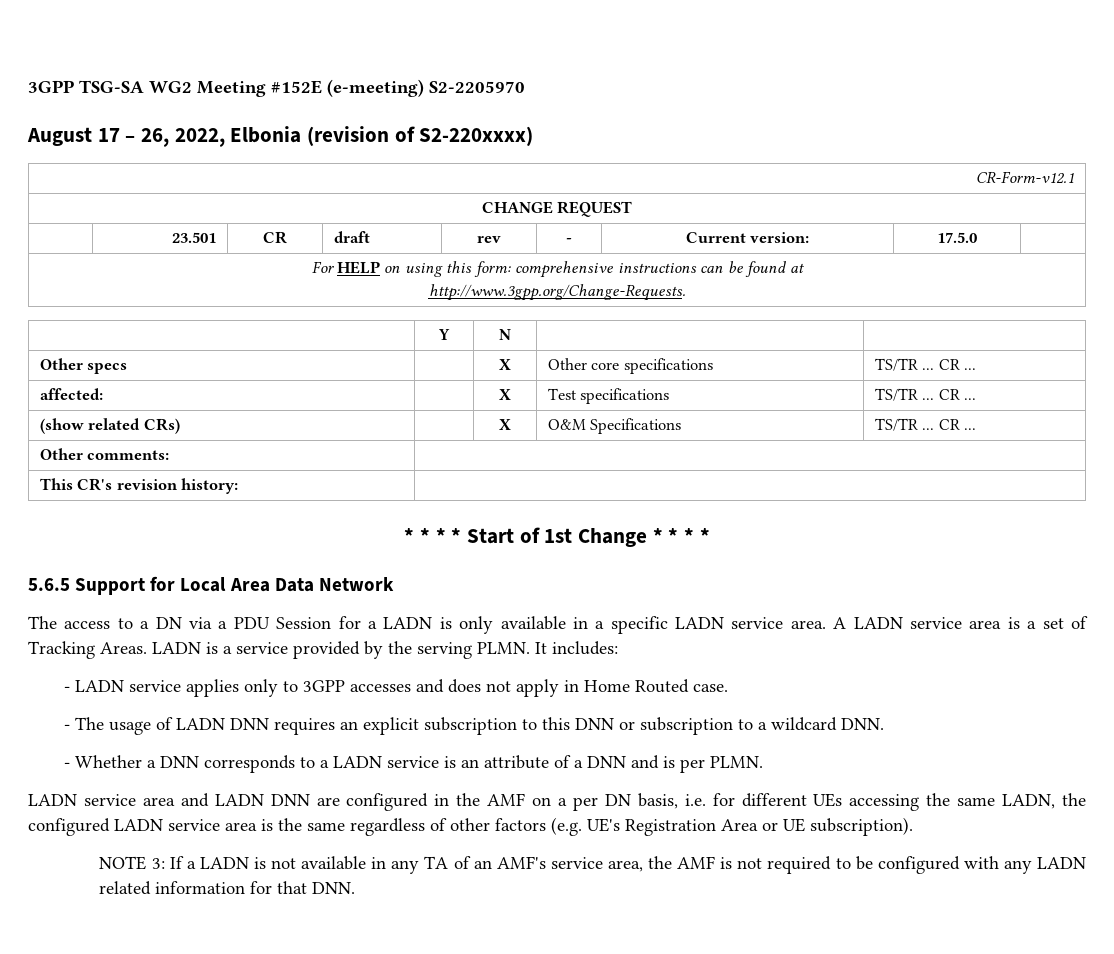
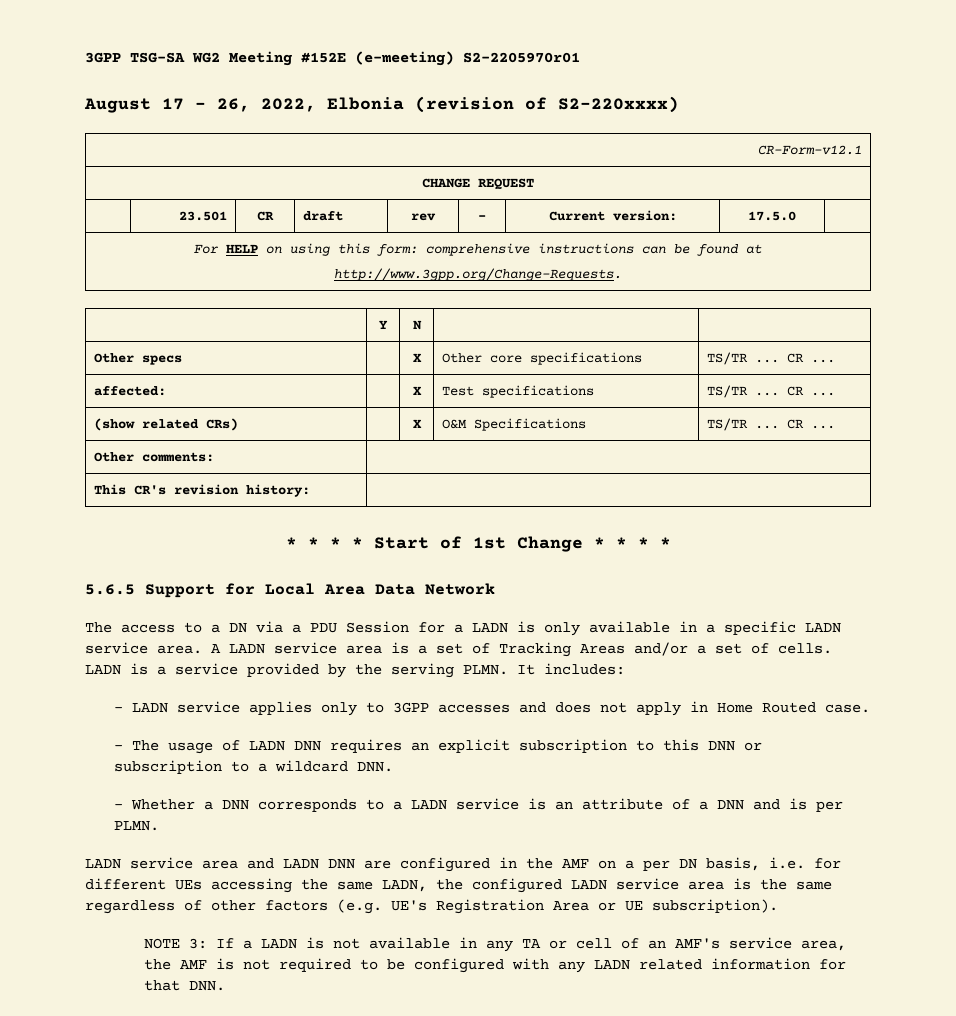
- 3GPP TSG-SA WG2 Meeting #152E (e-meeting) S2-2205970
+ 3GPP TSG-SA WG2 Meeting #152E (e-meeting) S2-2205970r01
- A LADN service area is a set of Tracking Areas.
+ A LADN service area is a set of Tracking Areas and/or a set of cells.
- NOTE 3: If a LADN is not available in any TA of an AMF's service area, the AMF is not required to be configured with any LADN related information for that DNN.
+ NOTE 3: If a LADN is not available in any TA or cell of an AMF's service area, the AMF is not required to be configured with any LADN related information for that DNN.

